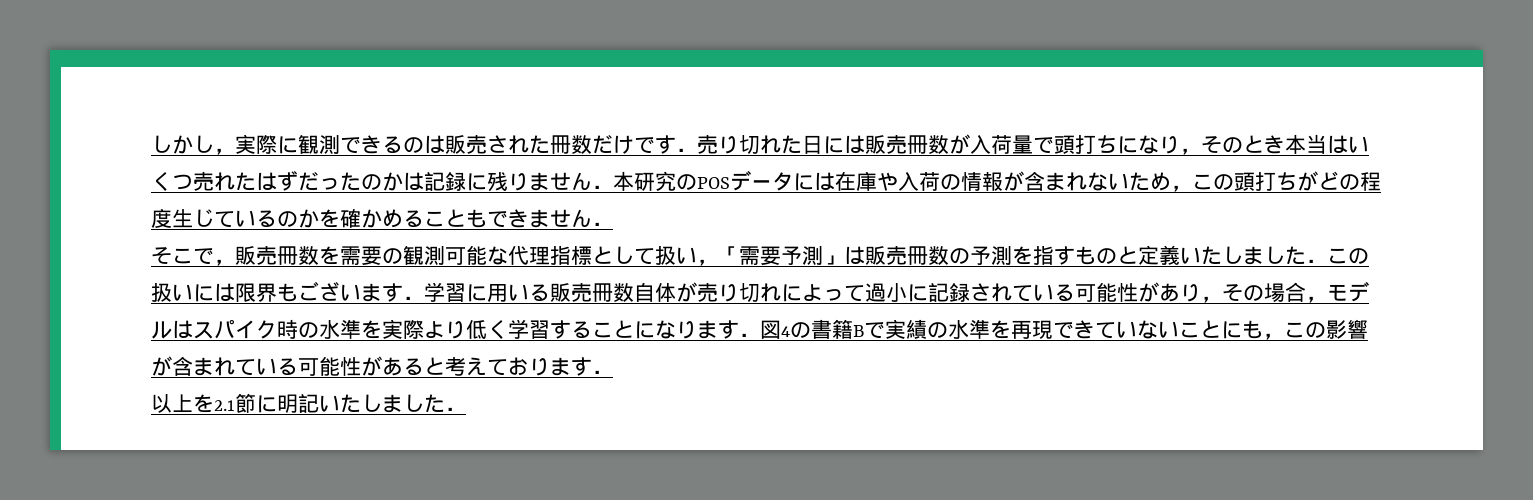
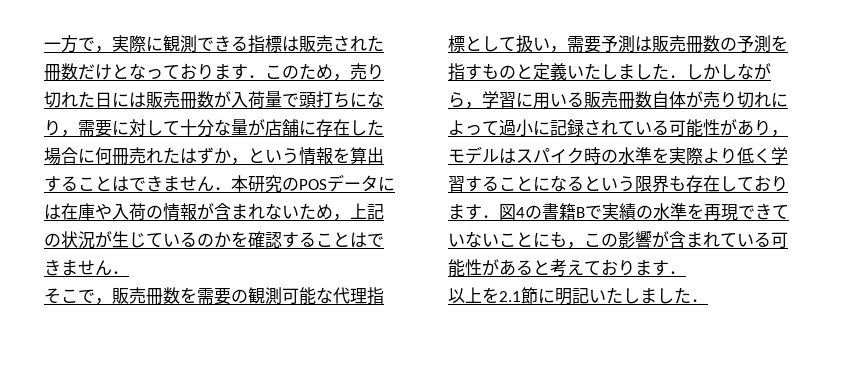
- しかし，実際に観測できるのは販売された冊数だけです．売り切れた日には販売冊数が入荷量で頭打ちになり，そのとき本当はいくつ売れたはずだったのかは記録に残りません．本研究のPOSデータには在庫や入荷の情報が含まれないため，この頭打ちがどの程度生じているのかを確かめることもできません．
+ 一方で，実際に観測できる指標は販売された冊数だけとなっております．このため，売り切れた日には販売冊数が入荷量で頭打ちになり，需要に対して十分な量が店舗に存在した場合に何冊売れたはずか，という情報を算出することはできません．本研究のPOSデータには在庫や入荷の情報が含まれないため，上記の状況が生じているのかを確認することはできません．
- そこで，販売冊数を需要の観測可能な代理指標として扱い，「需要予測」は販売冊数の予測を指すものと定義いたしました．この扱いには限界もございます．学習に用いる販売冊数自体が売り切れによって過小に記録されている可能性があり，その場合，モデルはスパイク時の水準を実際より低く学習することになります．図4の書籍Bで実績の水準を再現できていないことにも，この影響が含まれている可能性があると考えております．
+ そこで，販売冊数を需要の観測可能な代理指標として扱い，需要予測は販売冊数の予測を指すものと定義いたしました．しかしながら，学習に用いる販売冊数自体が売り切れによって過小に記録されている可能性があり，モデルはスパイク時の水準を実際より低く学習することになるという限界も存在しております．図4の書籍Bで実績の水準を再現できていないことにも，この影響が含まれている可能性があると考えております．

